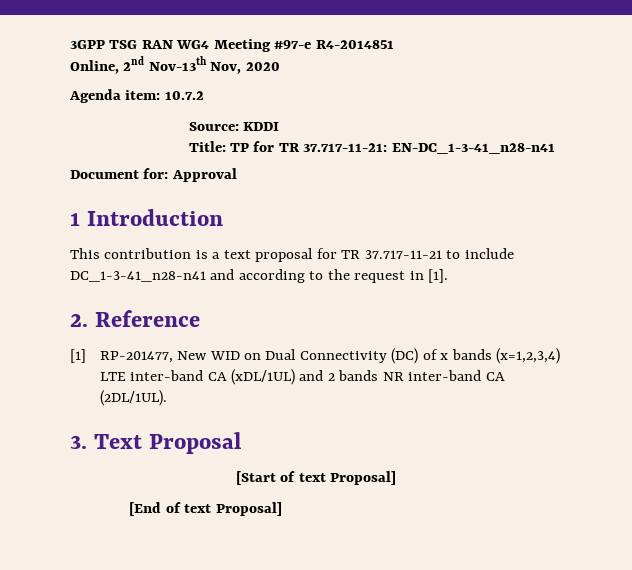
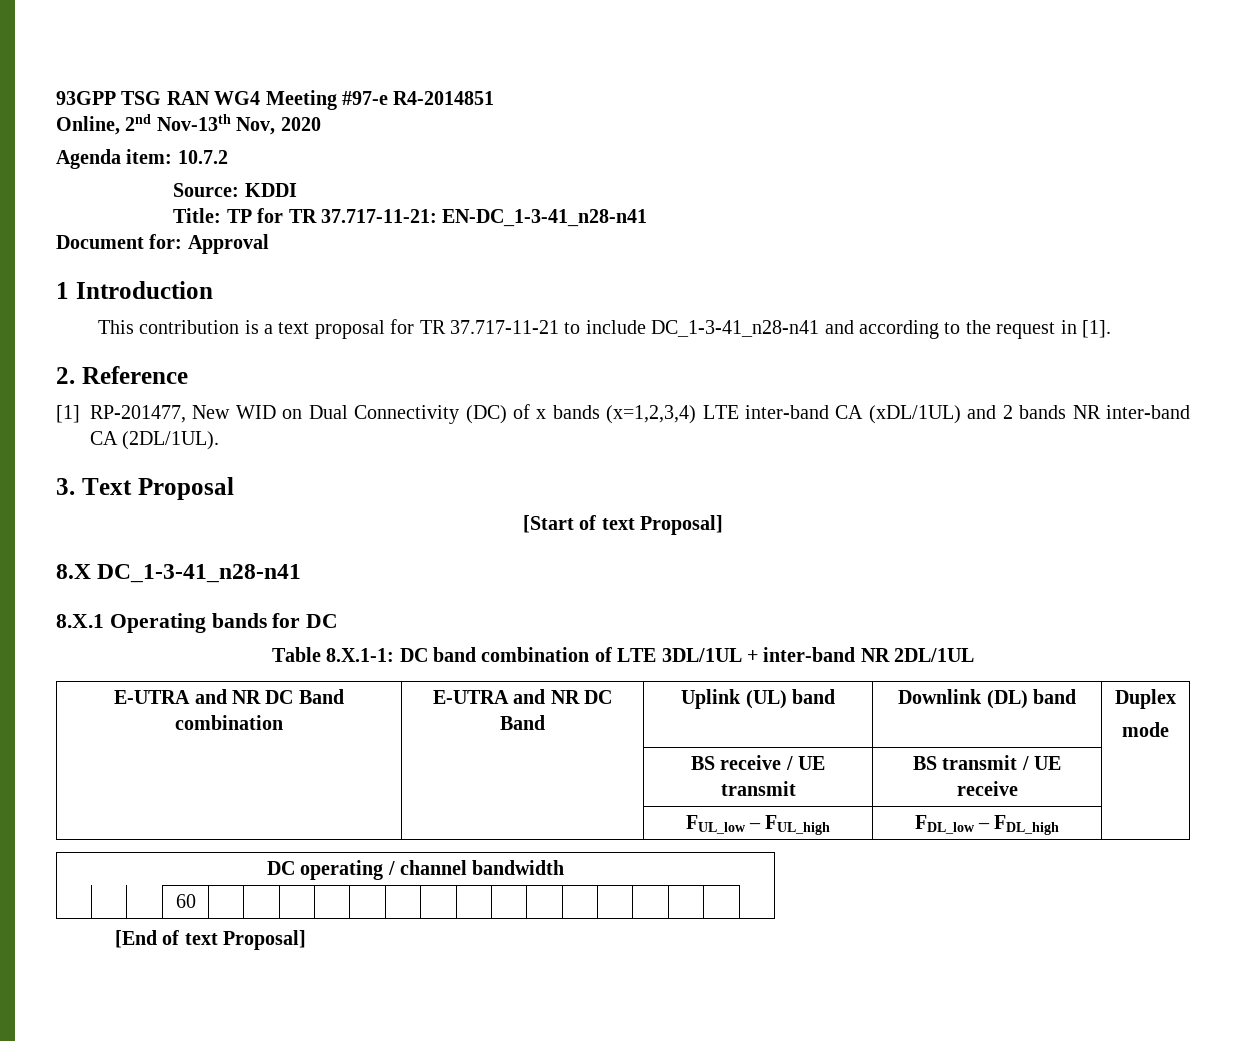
- 3GPP TSG RAN WG4 Meeting #97-e R4-2014851
+ 93GPP TSG RAN WG4 Meeting #97-e R4-2014851
+ 8.X DC_1-3-41_n28-n41
+ 8.X.1 Operating bands for DC
+ Table 8.X.1-1: DC band combination of LTE 3DL/1UL + inter-band NR 2DL/1UL
+ E-UTRA and NR DC Band combination | E-UTRA and NR DC Band | Uplink (UL) band | Downlink (DL) band | Duplex
+ mode
+ | | BS receive / UE transmit | BS transmit / UE receive |
+ | | FUL_low – FUL_high | FDL_low – FDL_high |
+ DC operating / channel bandwidth
+ | | | 60 | | | | | | | | | | | | | | | |

